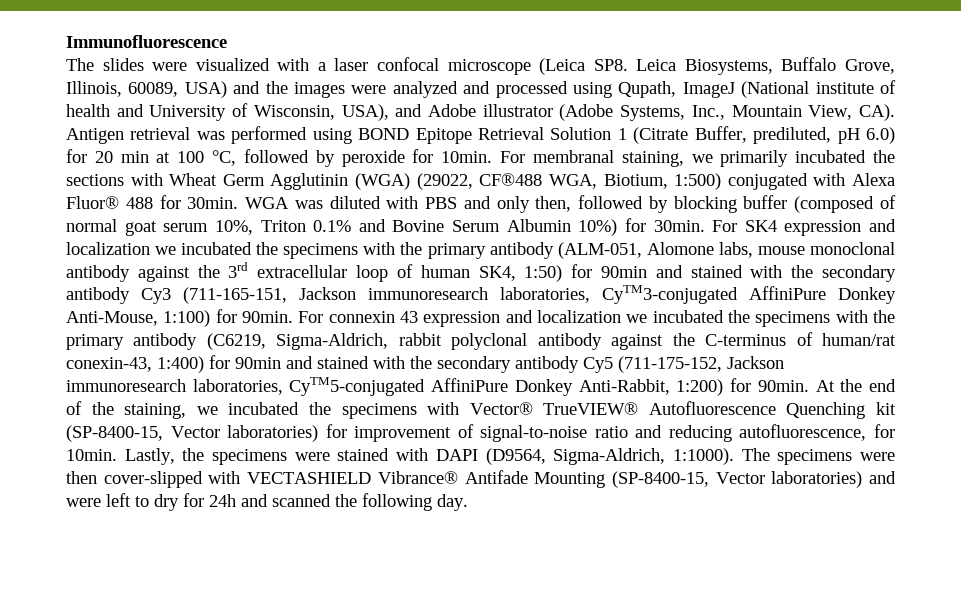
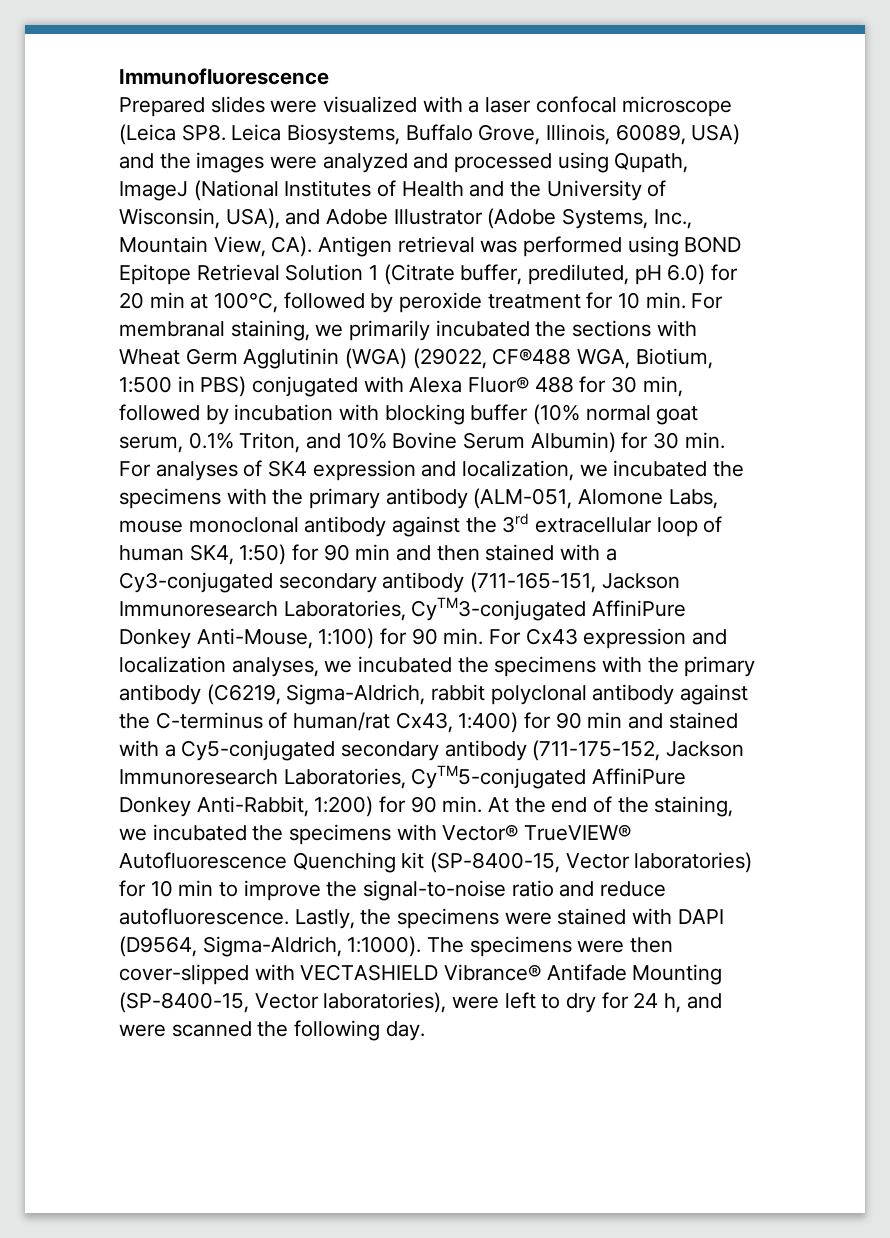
- The slides were visualized with a laser confocal microscope (Leica SP8. Leica Biosystems, Buffalo Grove, Illinois, 60089, USA) and the images were analyzed and processed using Qupath, ImageJ (National institute of health and University of Wisconsin, USA), and Adobe illustrator (Adobe Systems, Inc., Mountain View, CA). Antigen retrieval was performed using BOND Epitope Retrieval Solution 1 (Citrate Buffer, prediluted, pH 6.0) for 20 min at 100 °C, followed by peroxide for 10min. For membranal staining, we primarily incubated the sections with Wheat Germ Agglutinin (WGA) (29022, CF®488 WGA, Biotium, 1:500) conjugated with Alexa Fluor® 488 for 30min. WGA was diluted with PBS and only then, followed by blocking buffer (composed of normal goat serum 10%, Triton 0.1% and Bovine Serum Albumin 10%) for 30min. For SK4 expression and localization we incubated the specimens with the primary antibody (ALM-051, Alomone labs, mouse monoclonal antibody against the 3rd extracellular loop of human SK4, 1:50) for 90min and stained with the secondary antibody Cy3 (711-165-151, Jackson immunoresearch laboratories, CyTM3-conjugated AffiniPure Donkey Anti-Mouse, 1:100) for 90min. For connexin 43 expression and localization we incubated the specimens with the primary antibody (C6219, Sigma-Aldrich, rabbit polyclonal antibody against the C-terminus of human/rat conexin-43, 1:400) for 90min and stained with the secondary antibody Cy5 (711-175-152, Jackson immunoresearch laboratories, CyTM5-conjugated AffiniPure Donkey Anti-Rabbit, 1:200) for 90min. At the end of the staining, we incubated the specimens with Vector® TrueVIEW® Autofluorescence Quenching kit (SP-8400-15, Vector laboratories) for improvement of signal-to-noise ratio and reducing autofluorescence, for 10min.
+ Prepared slides were visualized with a laser confocal microscope (Leica SP8. Leica Biosystems, Buffalo Grove, Illinois, 60089, USA) and the images were analyzed and processed using Qupath, ImageJ (National Institutes of Health and the University of Wisconsin, USA), and Adobe Illustrator (Adobe Systems, Inc., Mountain View, CA). Antigen retrieval was performed using BOND Epitope Retrieval Solution 1 (Citrate buffer, prediluted, pH 6.0) for 20 min at 100°C, followed by peroxide treatment for 10 min. For membranal staining, we primarily incubated the sections with Wheat Germ Agglutinin (WGA) (29022, CF®488 WGA, Biotium, 1:500 in PBS) conjugated with Alexa Fluor® 488 for 30 min, followed by incubation with blocking buffer (10% normal goat serum, 0.1% Triton, and 10% Bovine Serum Albumin) for 30 min. For analyses of SK4 expression and localization, we incubated the specimens with the primary antibody (ALM-051, Alomone Labs, mouse monoclonal antibody against the 3rd extracellular loop of human SK4, 1:50) for 90 min and then stained with a Cy3-conjugated secondary antibody (711-165-151, Jackson Immunoresearch Laboratories, CyTM3-conjugated AffiniPure Donkey Anti-Mouse, 1:100) for 90 min. For Cx43 expression and localization analyses, we incubated the specimens with the primary antibody (C6219, Sigma-Aldrich, rabbit polyclonal antibody against the C-terminus of human/rat Cx43, 1:400) for 90 min and stained with a Cy5-conjugated secondary antibody (711-175-152, Jackson Immunoresearch Laboratories, CyTM5-conjugated AffiniPure Donkey Anti-Rabbit, 1:200) for 90 min. At the end of the staining, we incubated the specimens with Vector® TrueVIEW® Autofluorescence Quenching kit (SP-8400-15, Vector laboratories) for 10 min to improve the signal-to-noise ratio and reduce autofluorescence.
- The specimens were then cover-slipped with VECTASHIELD Vibrance® Antifade Mounting (SP-8400-15, Vector laboratories) and were left to dry for 24h and scanned the following day.
+ The specimens were then cover-slipped with VECTASHIELD Vibrance® Antifade Mounting (SP-8400-15, Vector laboratories), were left to dry for 24 h, and were scanned the following day.

